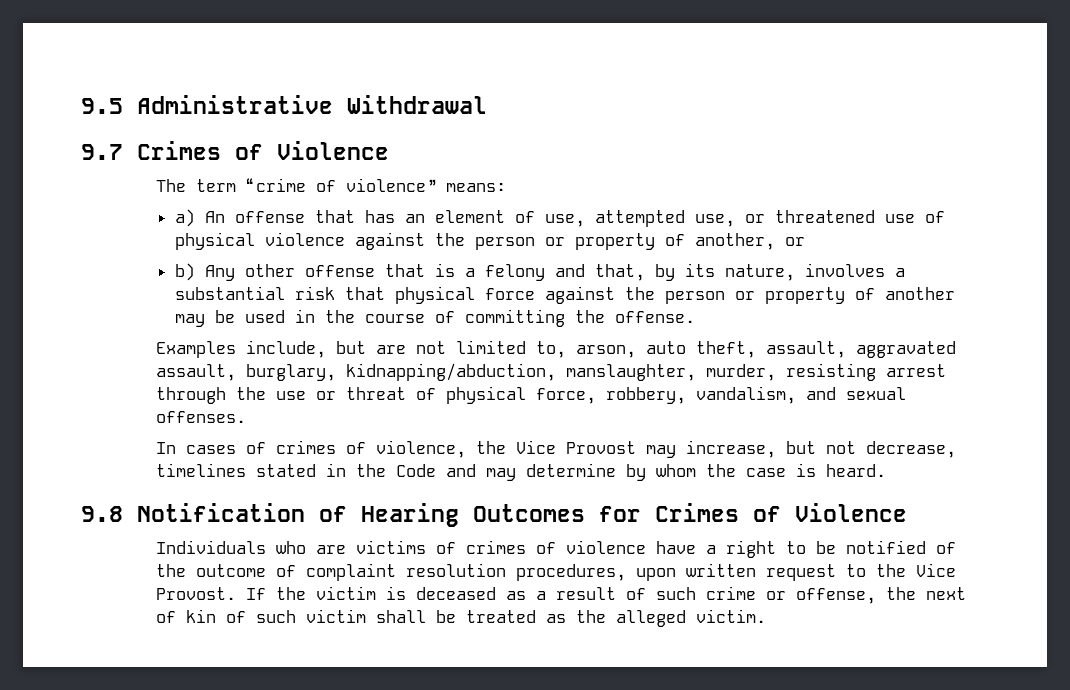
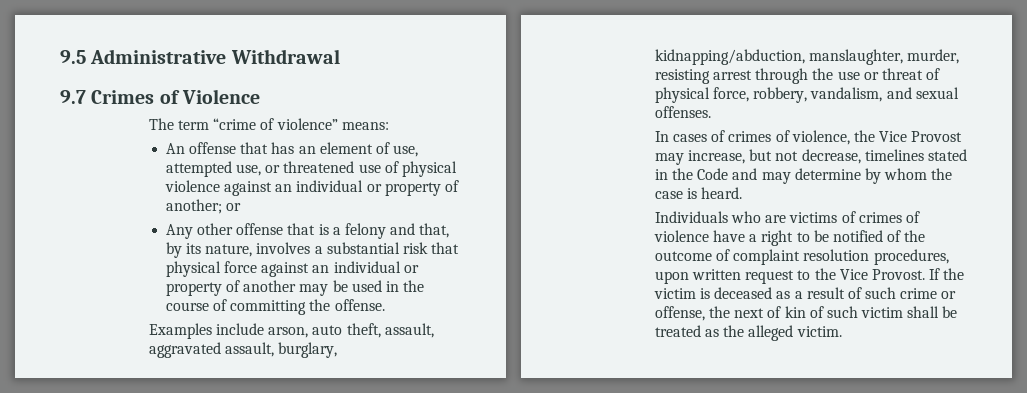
- a) An offense that has an element of use, attempted use, or threatened use of physical violence against the person or property of another, or
+ An offense that has an element of use, attempted use, or threatened use of physical violence against an individual or property of another; or
- b) Any other offense that is a felony and that, by its nature, involves a substantial risk that physical force against the person or property of another may be used in the course of committing the offense.
+ Any other offense that is a felony and that, by its nature, involves a substantial risk that physical force against an individual or property of another may be used in the course of committing the offense.
- Examples include, but are not limited to, arson, auto theft, assault, aggravated assault, burglary, kidnapping/abduction, manslaughter, murder, resisting arrest through the use or threat of physical force, robbery, vandalism, and sexual offenses.
+ Examples include arson, auto theft, assault, aggravated assault, burglary, kidnapping/abduction, manslaughter, murder, resisting arrest through the use or threat of physical force, robbery, vandalism, and sexual offenses.
- 9.8 Notification of Hearing Outcomes for Crimes of Violence

